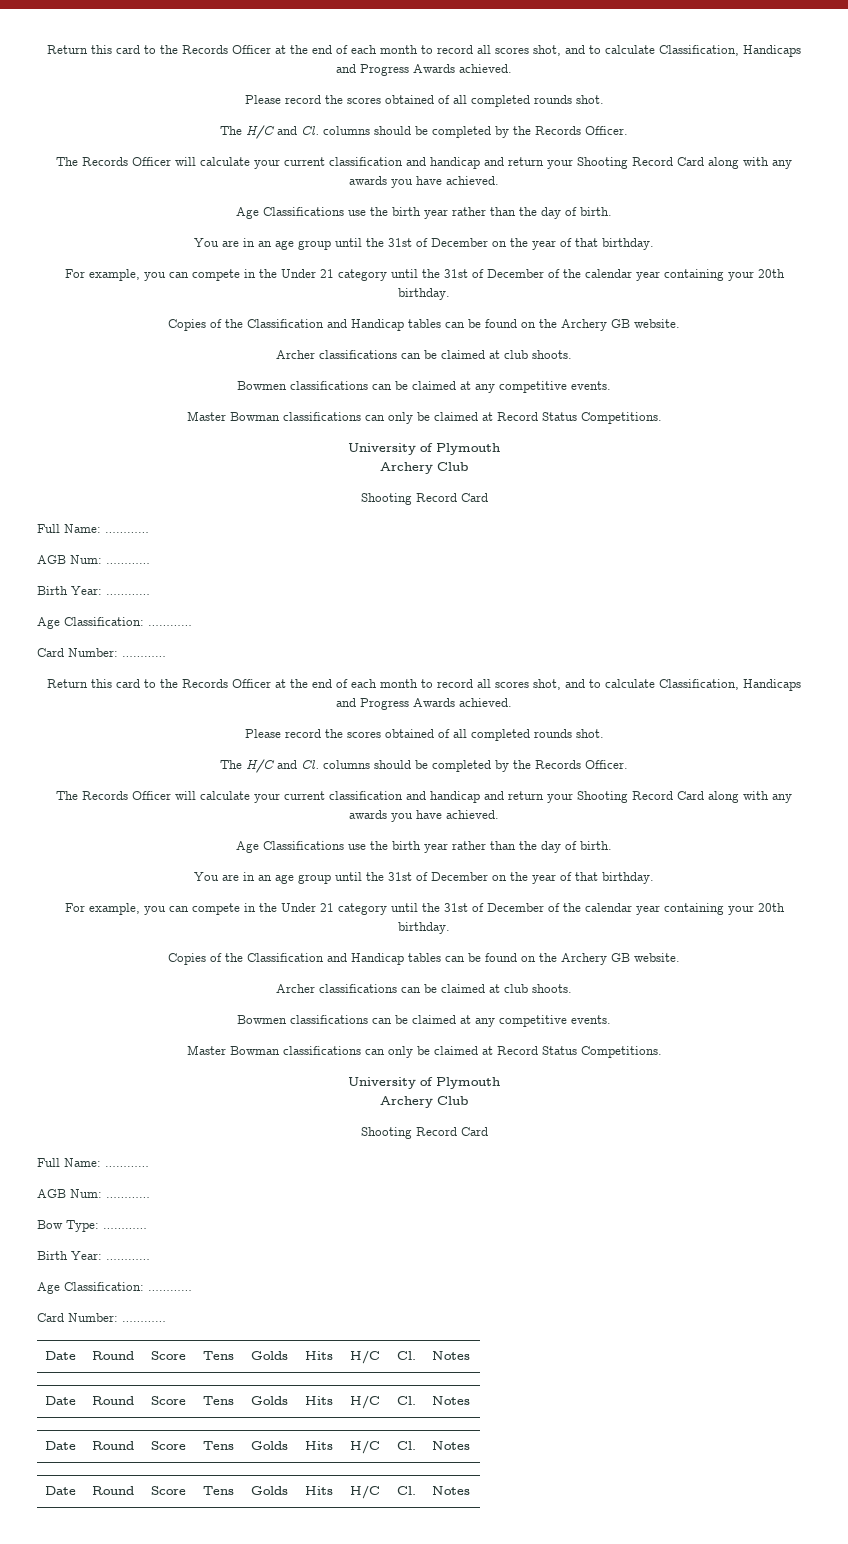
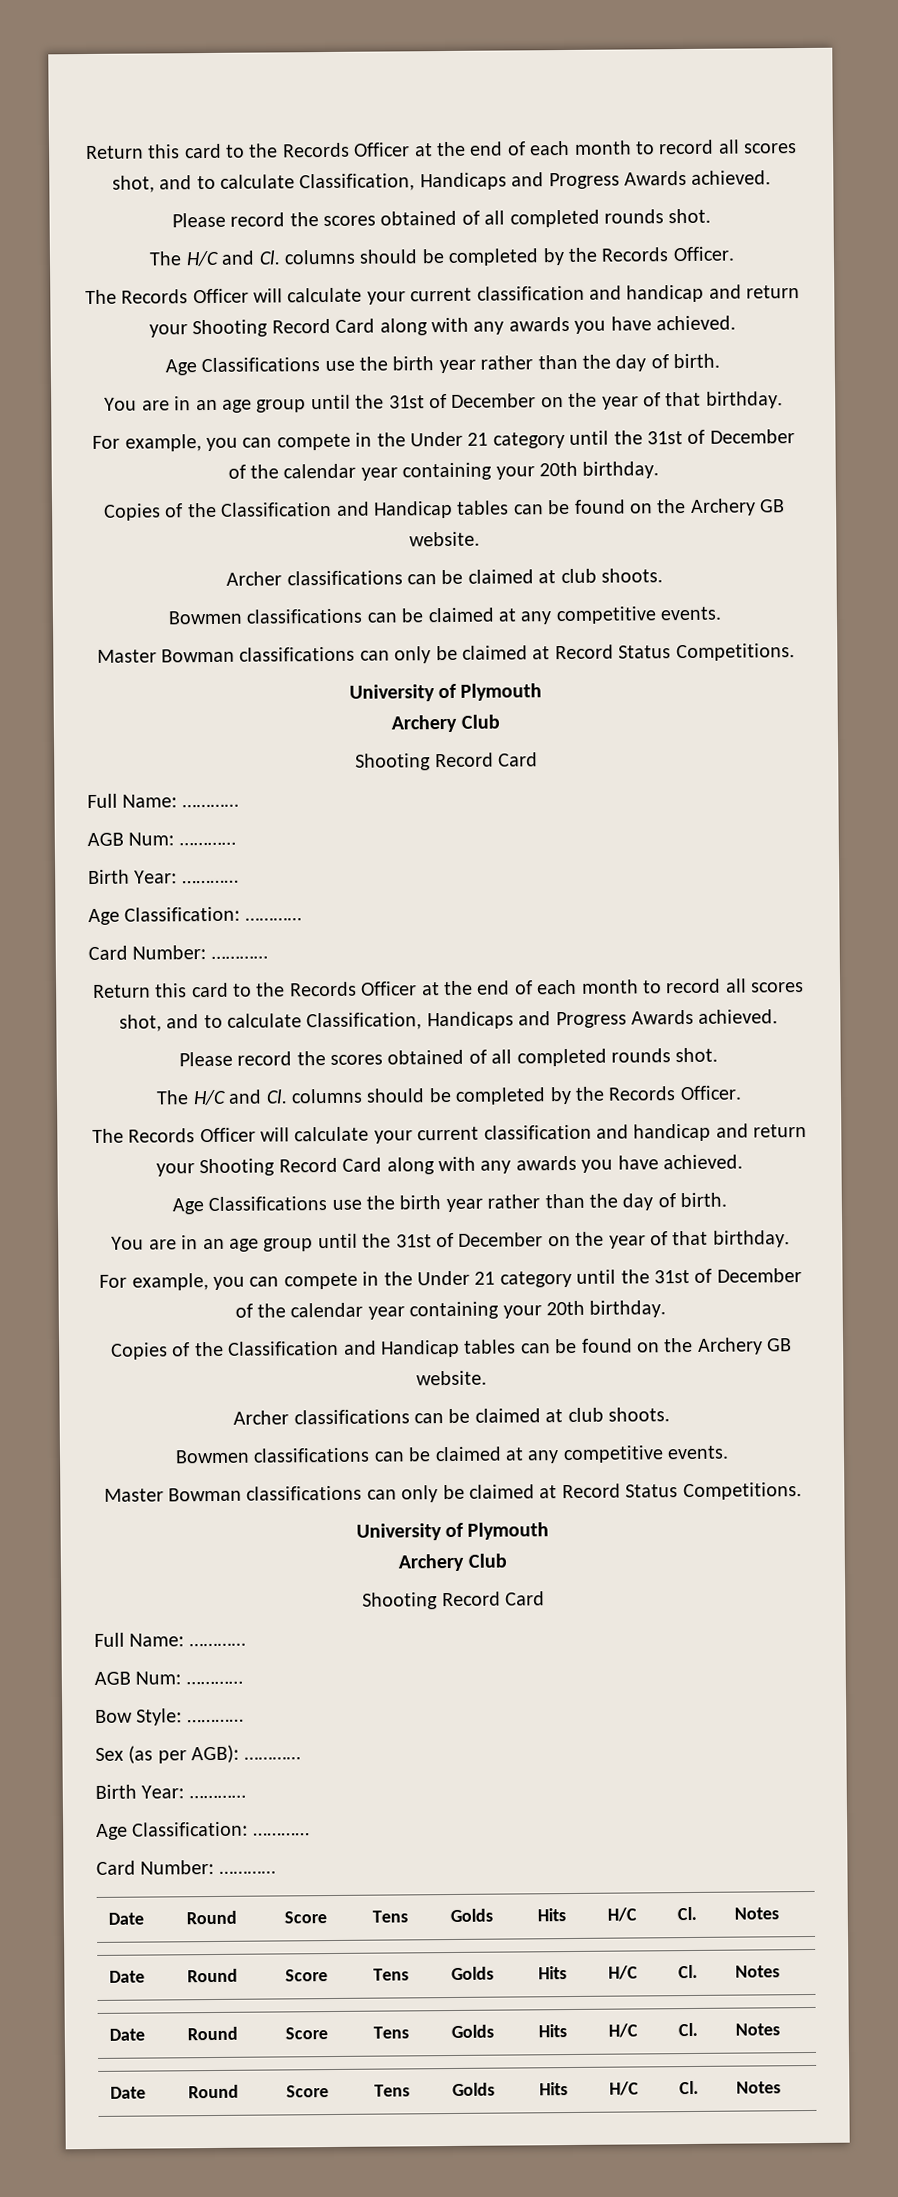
- Bow Type: …………
+ Bow Style: …………
+ Sex (as per AGB): …………

